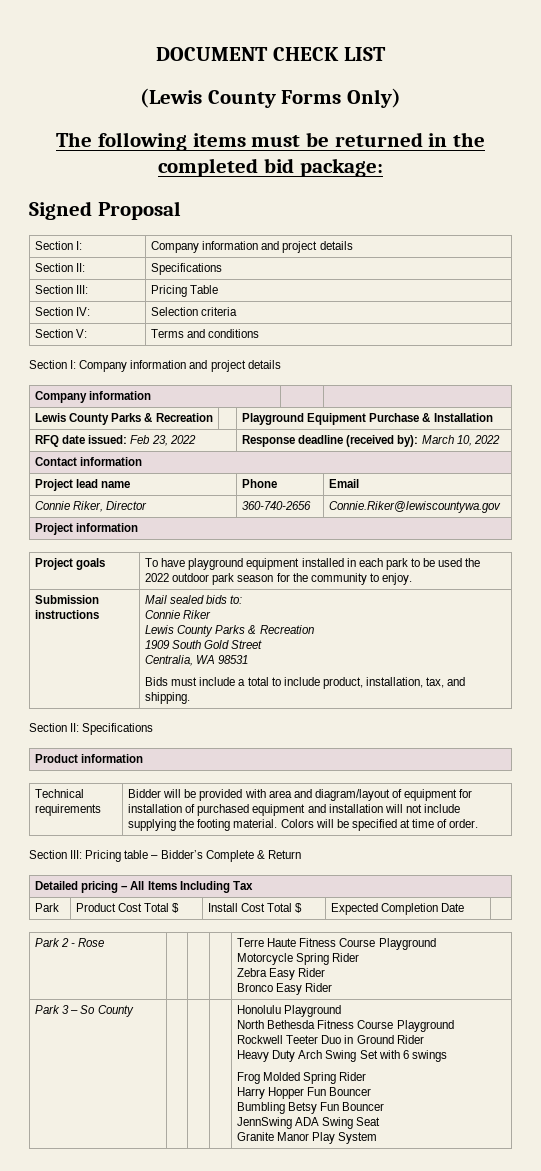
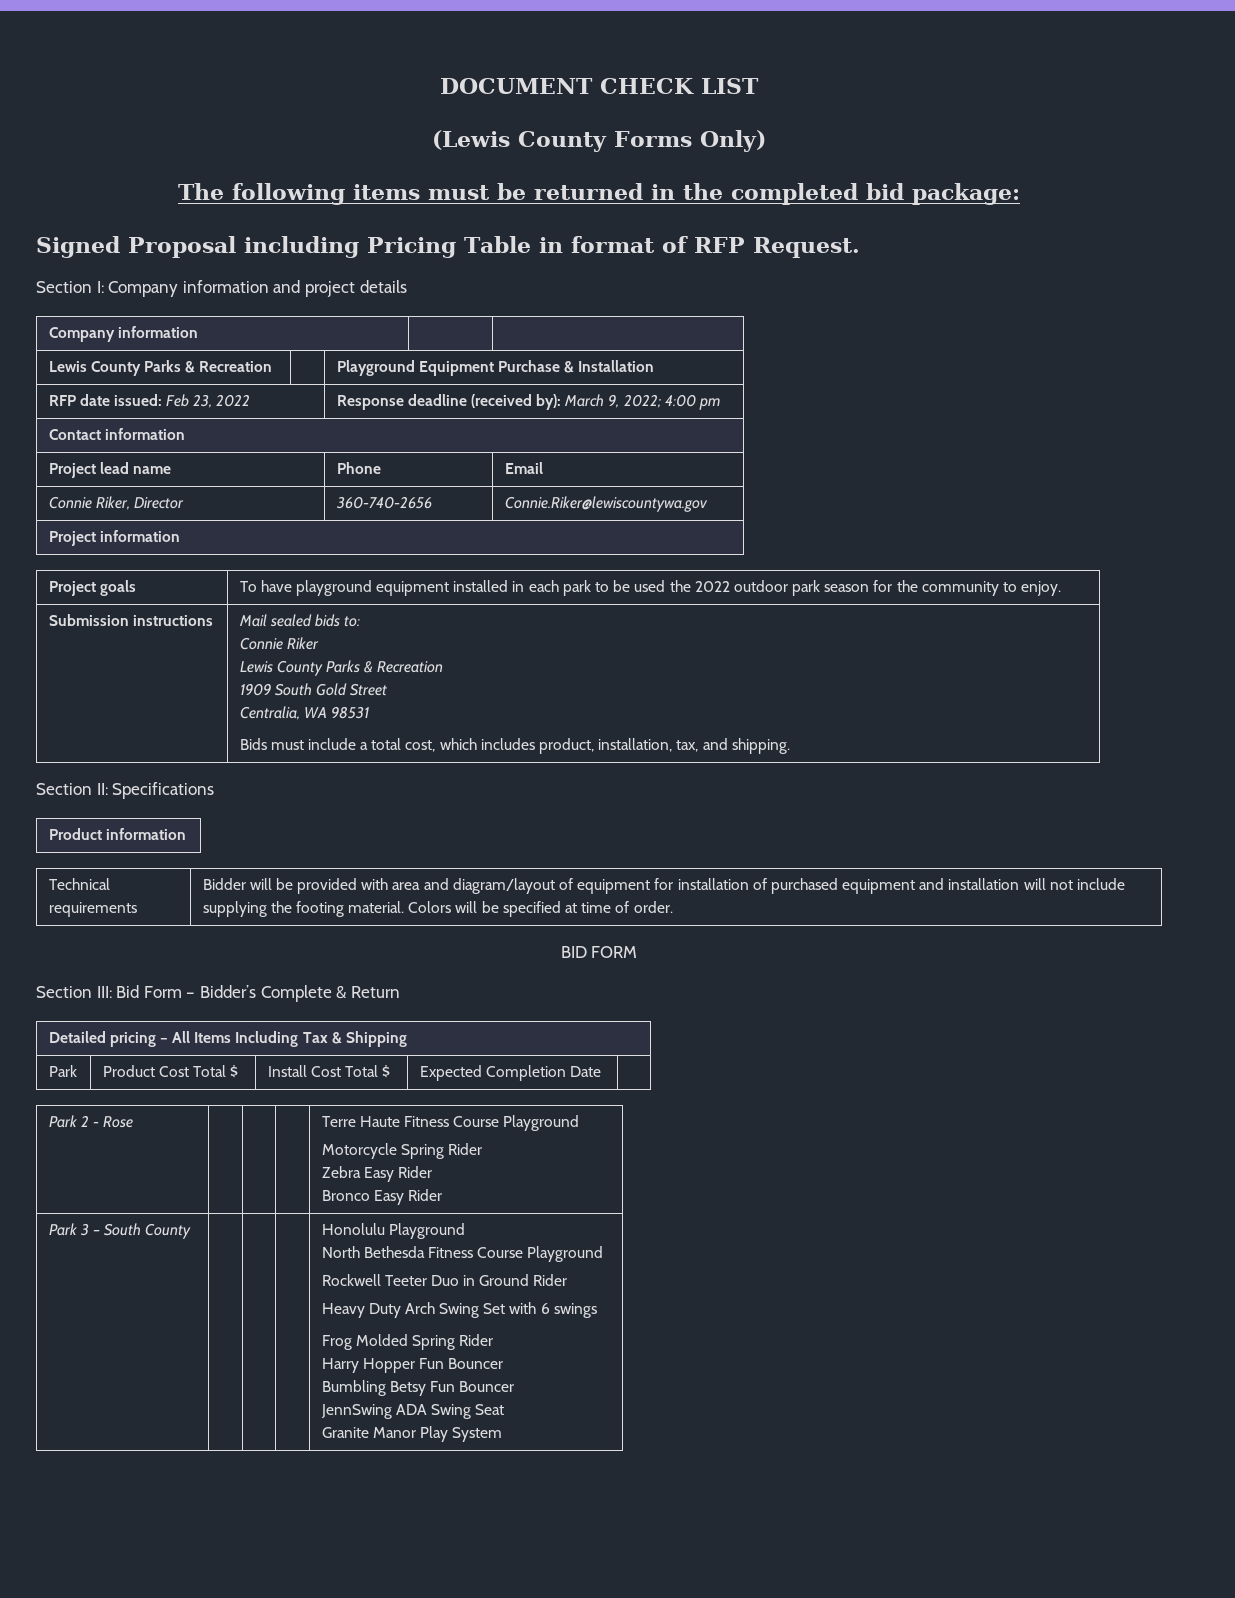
- Signed Proposal
- Section I: | Company information and project details
- Section II: | Specifications
- Section III: | Pricing Table
- Section IV: | Selection criteria
- Section V: | Terms and conditions
+ Signed Proposal including Pricing Table in format of RFP Request.
- RFQ date issued: Feb 23, 2022 | Response deadline (received by): March 10, 2022
+ RFP date issued: Feb 23, 2022 | Response deadline (received by): March 9, 2022; 4:00 pm
  Submission instructions | Mail sealed bids to:
  Connie Riker
  Lewis County Parks & Recreation
  1909 South Gold Street
  Centralia, WA 98531
- Bids must include a total to include product, installation, tax, and shipping.
+ Bids must include a total cost, which includes product, installation, tax, and shipping.
- Section III: Pricing table – Bidder’s Complete & Return
+ BID FORM
+ Section III: Bid Form – Bidder’s Complete & Return
- Detailed pricing – All Items Including Tax
+ Detailed pricing – All Items Including Tax & Shipping
- Park 3 – So County
+ Park 3 – South County

